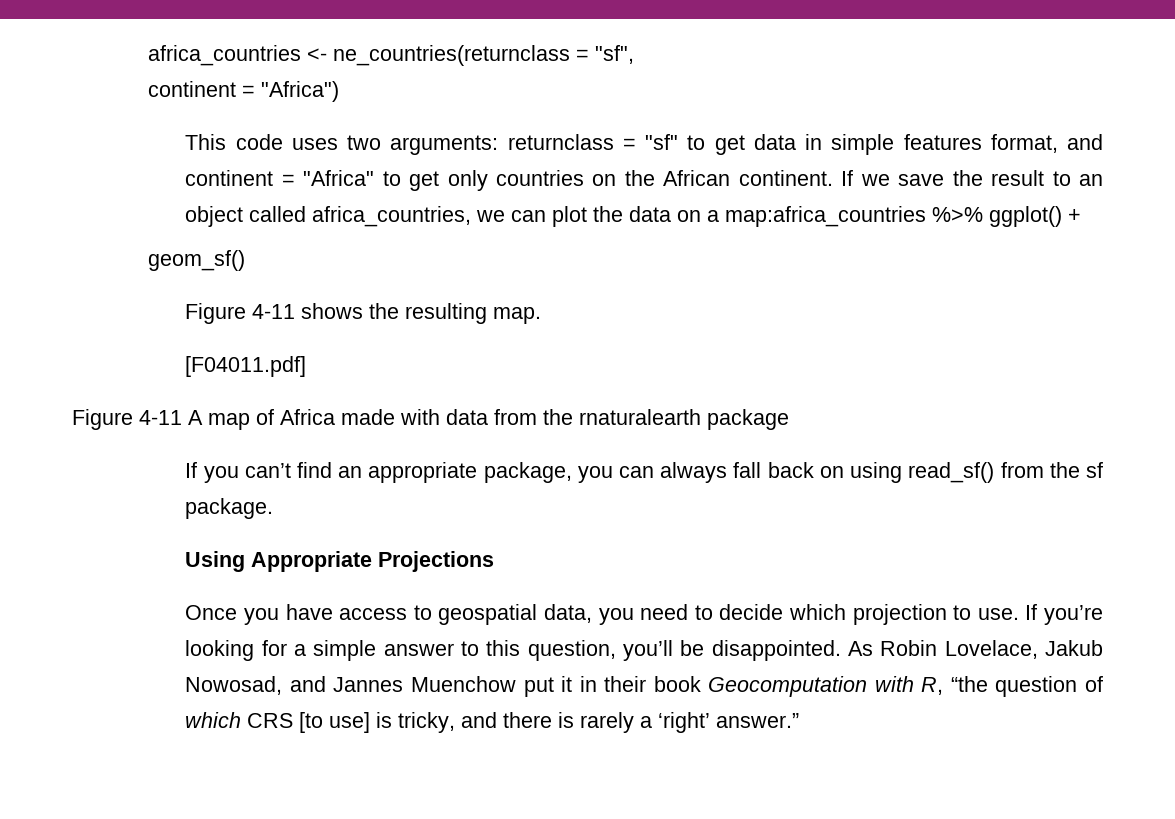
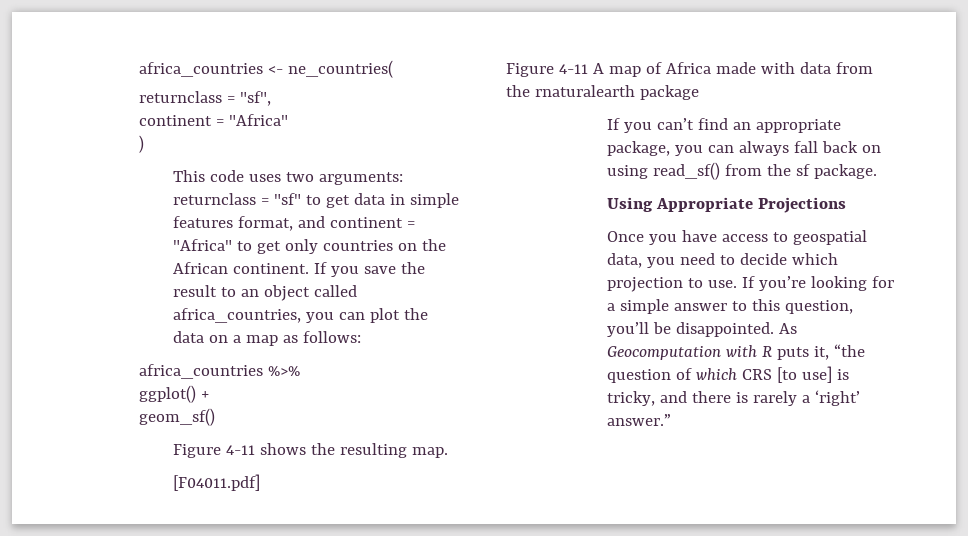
- africa_countries <- ne_countries(returnclass = "sf",
- continent = "Africa")
+ africa_countries <- ne_countries(
+ returnclass = "sf",
+ continent = "Africa"
+ )
- If we save the result to an object called africa_countries, we can plot the data on a map:africa_countries %>% ggplot() +
+ If you save the result to an object called africa_countries, you can plot the data on a map as follows:
+ africa_countries %>%
+ ggplot() +
- As Robin Lovelace, Jakub Nowosad, and Jannes Muenchow put it in their book Geocomputation with R, “the question of which CRS [to use] is tricky, and there is rarely a ‘right’ answer.”
+ As Geocomputation with R puts it, “the question of which CRS [to use] is tricky, and there is rarely a ‘right’ answer.”

